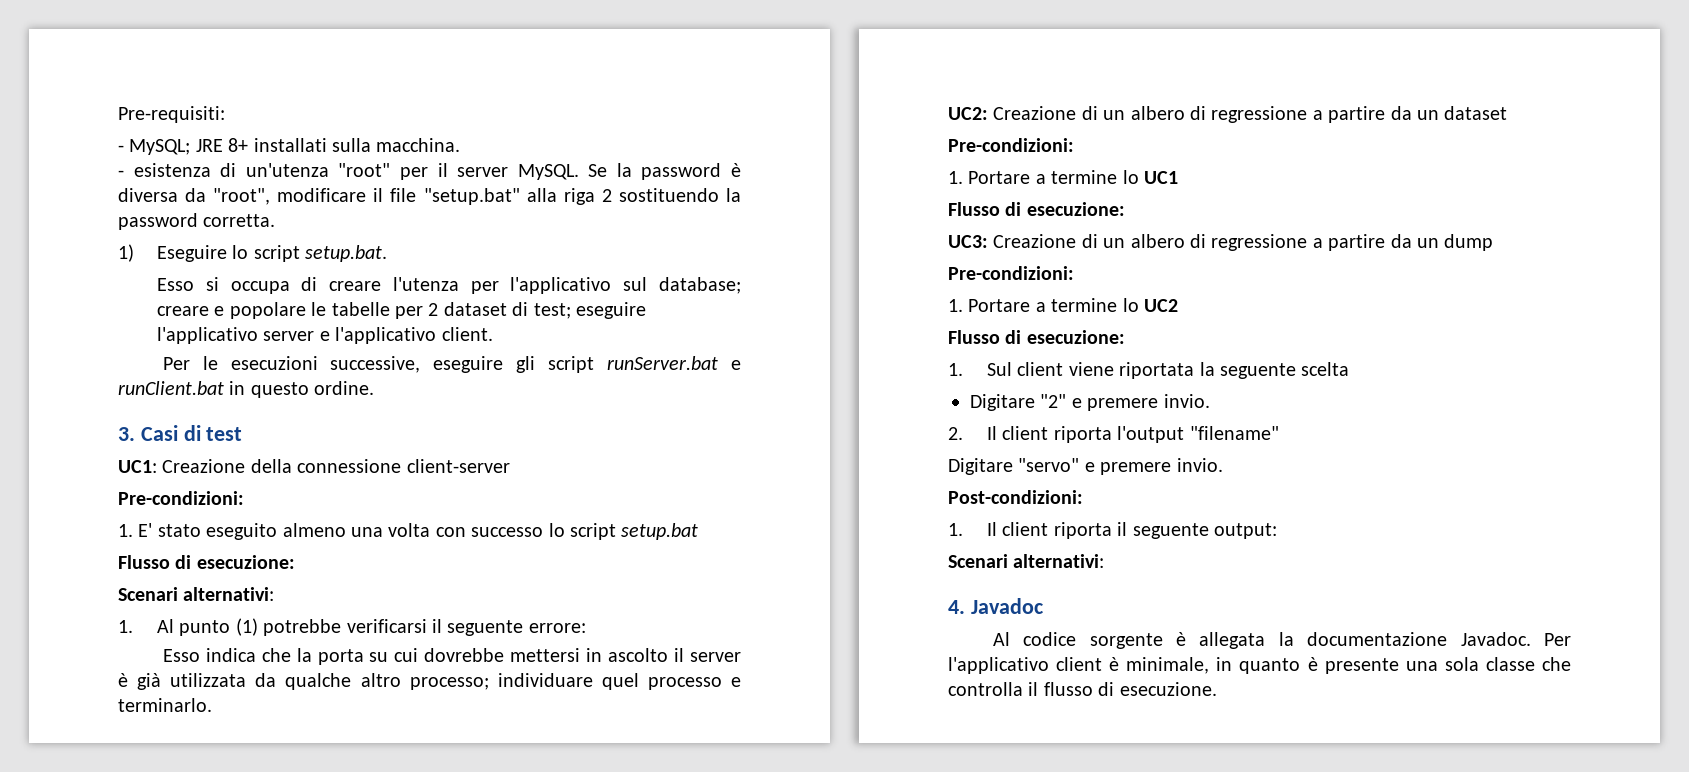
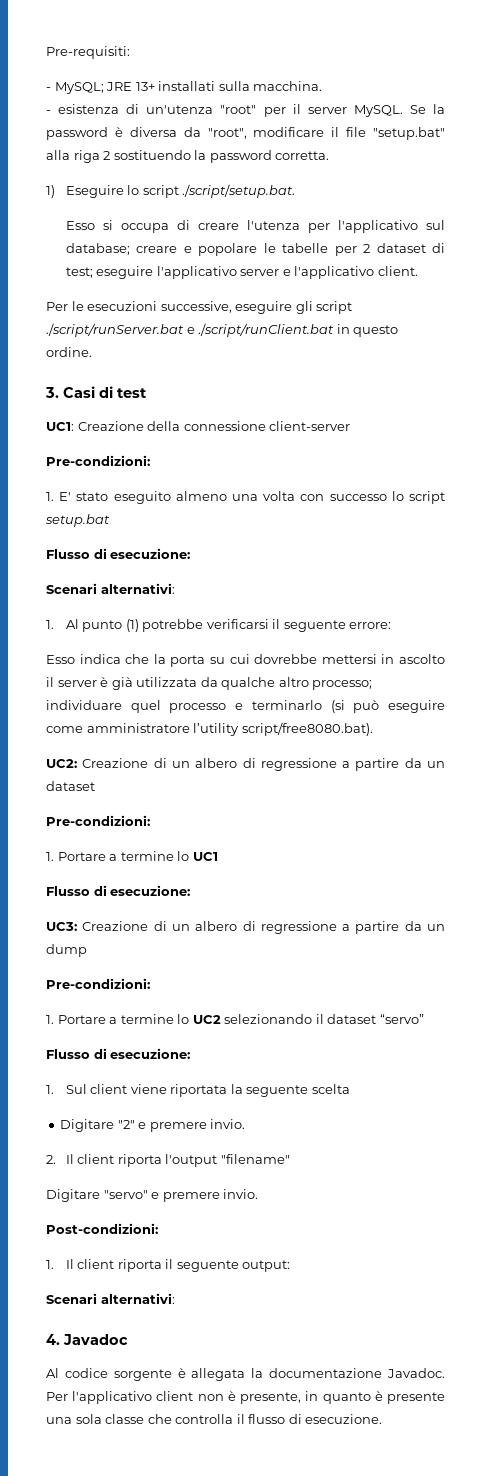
- - MySQL; JRE 8+ installati sulla macchina.
+ - MySQL; JRE 13+ installati sulla macchina.
- 1) Eseguire lo script setup.bat.
+ 1) Eseguire lo script ./script/setup.bat.
- Per le esecuzioni successive, eseguire gli script runServer.bat e runClient.bat in questo ordine.
+ Per le esecuzioni successive, eseguire gli script ./script/runServer.bat e ./script/runClient.bat in questo ordine.
- Esso indica che la porta su cui dovrebbe mettersi in ascolto il server è già utilizzata da qualche altro processo; individuare quel processo e terminarlo.
+ Esso indica che la porta su cui dovrebbe mettersi in ascolto il server è già utilizzata da qualche altro processo; individuare quel processo e terminarlo (si può eseguire come amministratore l’utility script/free8080.bat).
- 1. Portare a termine lo UC2
+ 1. Portare a termine lo UC2 selezionando il dataset “servo”
- Per l'applicativo client è minimale, in quanto è presente una sola classe che controlla il flusso di esecuzione.
+ Per l'applicativo client non è presente, in quanto è presente una sola classe che controlla il flusso di esecuzione.

